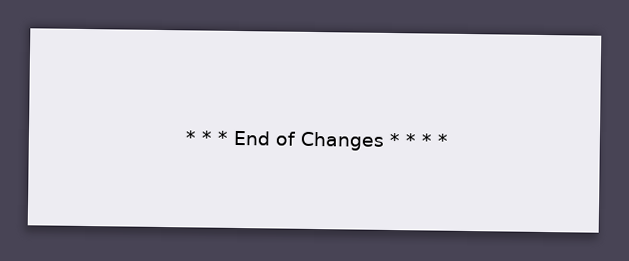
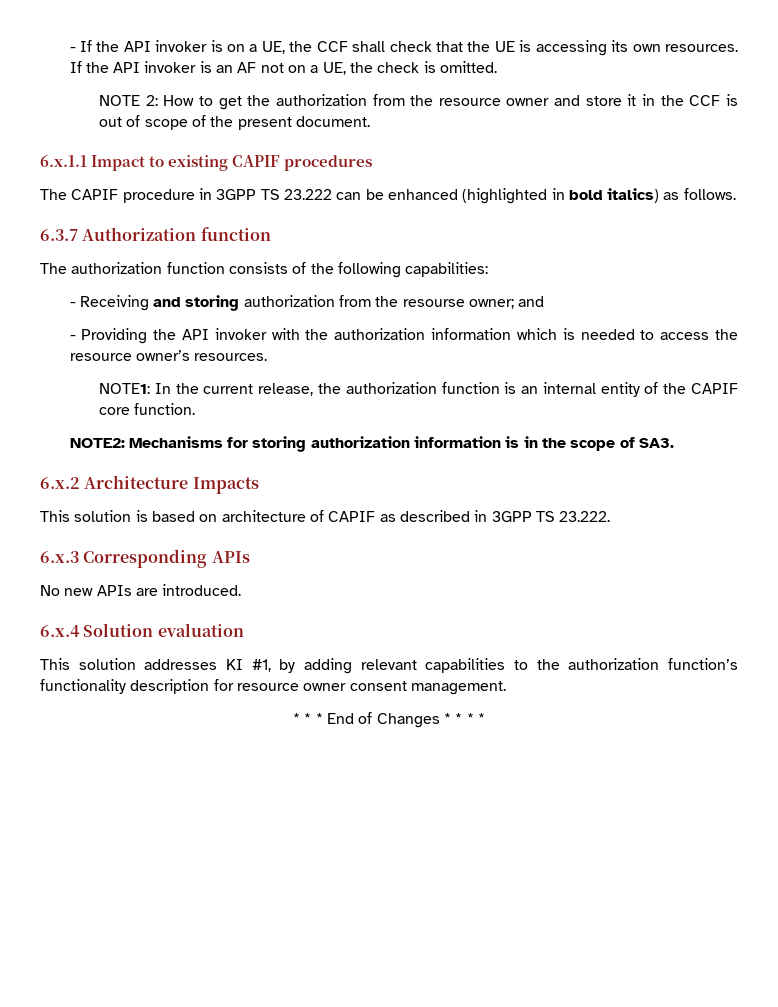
+ - If the API invoker is on a UE, the CCF shall check that the UE is accessing its own resources. If the API invoker is an AF not on a UE, the check is omitted.
+ NOTE 2: How to get the authorization from the resource owner and store it in the CCF is out of scope of the present document.
+ 6.x.1.1 Impact to existing CAPIF procedures
+ The CAPIF procedure in 3GPP TS 23.222 can be enhanced (highlighted in bold italics) as follows.
+ 6.3.7 Authorization function
+ The authorization function consists of the following capabilities:
+ - Receiving and storing authorization from the resourse owner; and
+ - Providing the API invoker with the authorization information which is needed to access the resource owner’s resources.
+ NOTE1: In the current release, the authorization function is an internal entity of the CAPIF core function.
+ NOTE2: Mechanisms for storing authorization information is in the scope of SA3.
+ 6.x.2 Architecture Impacts
+ This solution is based on architecture of CAPIF as described in 3GPP TS 23.222.
+ 6.x.3 Corresponding APIs
+ No new APIs are introduced.
+ 6.x.4 Solution evaluation
+ This solution addresses KI #1, by adding relevant capabilities to the authorization function’s functionality description for resource owner consent management.

